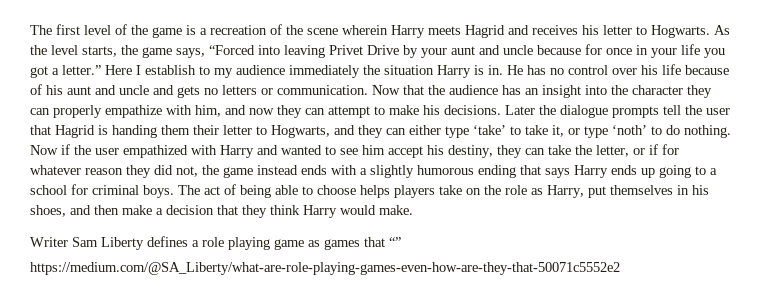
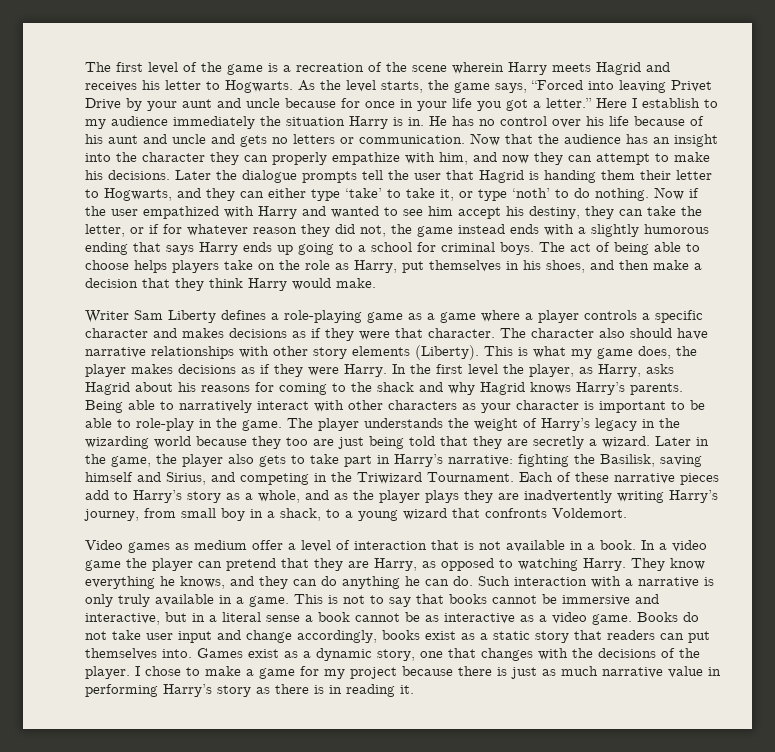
- Writer Sam Liberty defines a role playing game as games that “”
- https://medium.com/@SA_Liberty/what-are-role-playing-games-even-how-are-they-that-50071c5552e2
+ Writer Sam Liberty defines a role-playing game as a game where a player controls a specific character and makes decisions as if they were that character. The character also should have narrative relationships with other story elements (Liberty). This is what my game does, the player makes decisions as if they were Harry. In the first level the player, as Harry, asks Hagrid about his reasons for coming to the shack and why Hagrid knows Harry’s parents. Being able to narratively interact with other characters as your character is important to be able to role-play in the game. The player understands the weight of Harry’s legacy in the wizarding world because they too are just being told that they are secretly a wizard. Later in the game, the player also gets to take part in Harry’s narrative: fighting the Basilisk, saving himself and Sirius, and competing in the Triwizard Tournament. Each of these narrative pieces add to Harry’s story as a whole, and as the player plays they are inadvertently writing Harry’s journey, from small boy in a shack, to a young wizard that confronts Voldemort.
+ Video games as medium offer a level of interaction that is not available in a book. In a video game the player can pretend that they are Harry, as opposed to watching Harry. They know everything he knows, and they can do anything he can do. Such interaction with a narrative is only truly available in a game. This is not to say that books cannot be immersive and interactive, but in a literal sense a book cannot be as interactive as a video game. Books do not take user input and change accordingly, books exist as a static story that readers can put themselves into. Games exist as a dynamic story, one that changes with the decisions of the player. I chose to make a game for my project because there is just as much narrative value in performing Harry’s story as there is in reading it.

